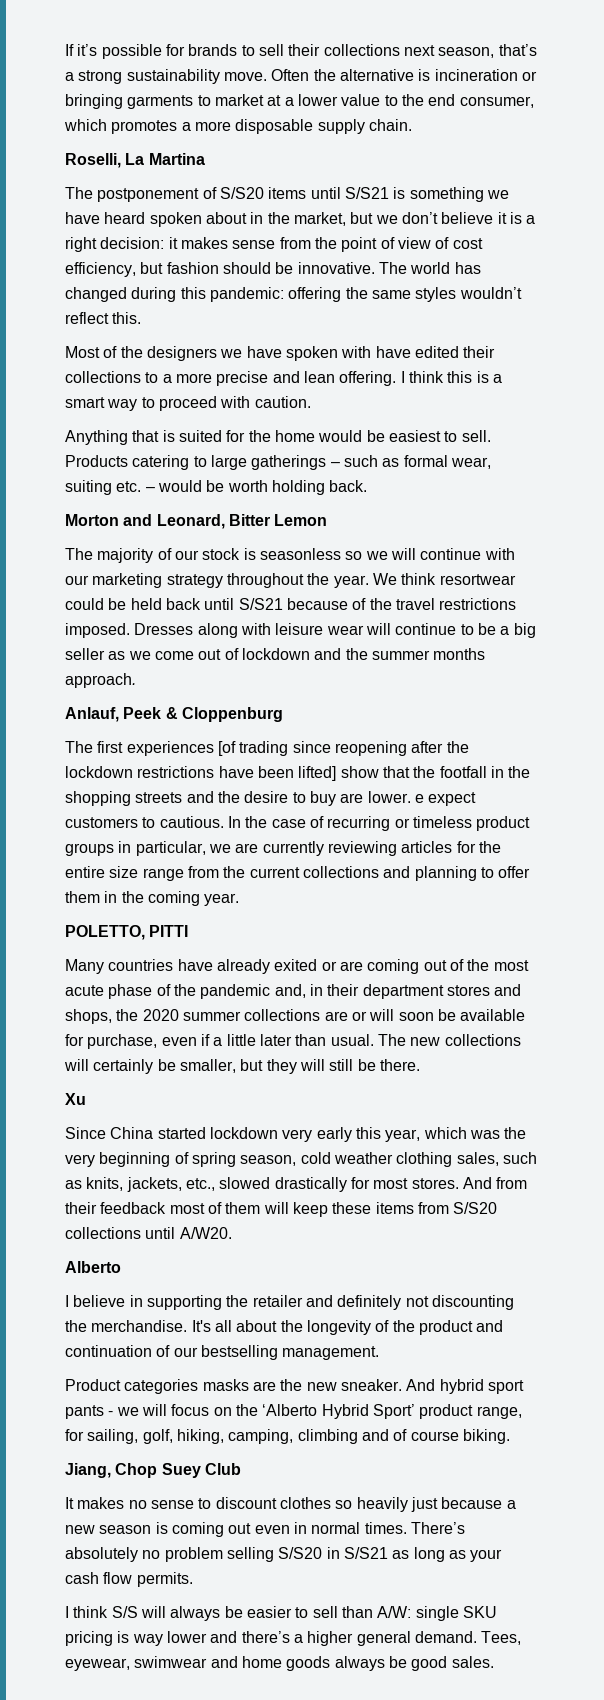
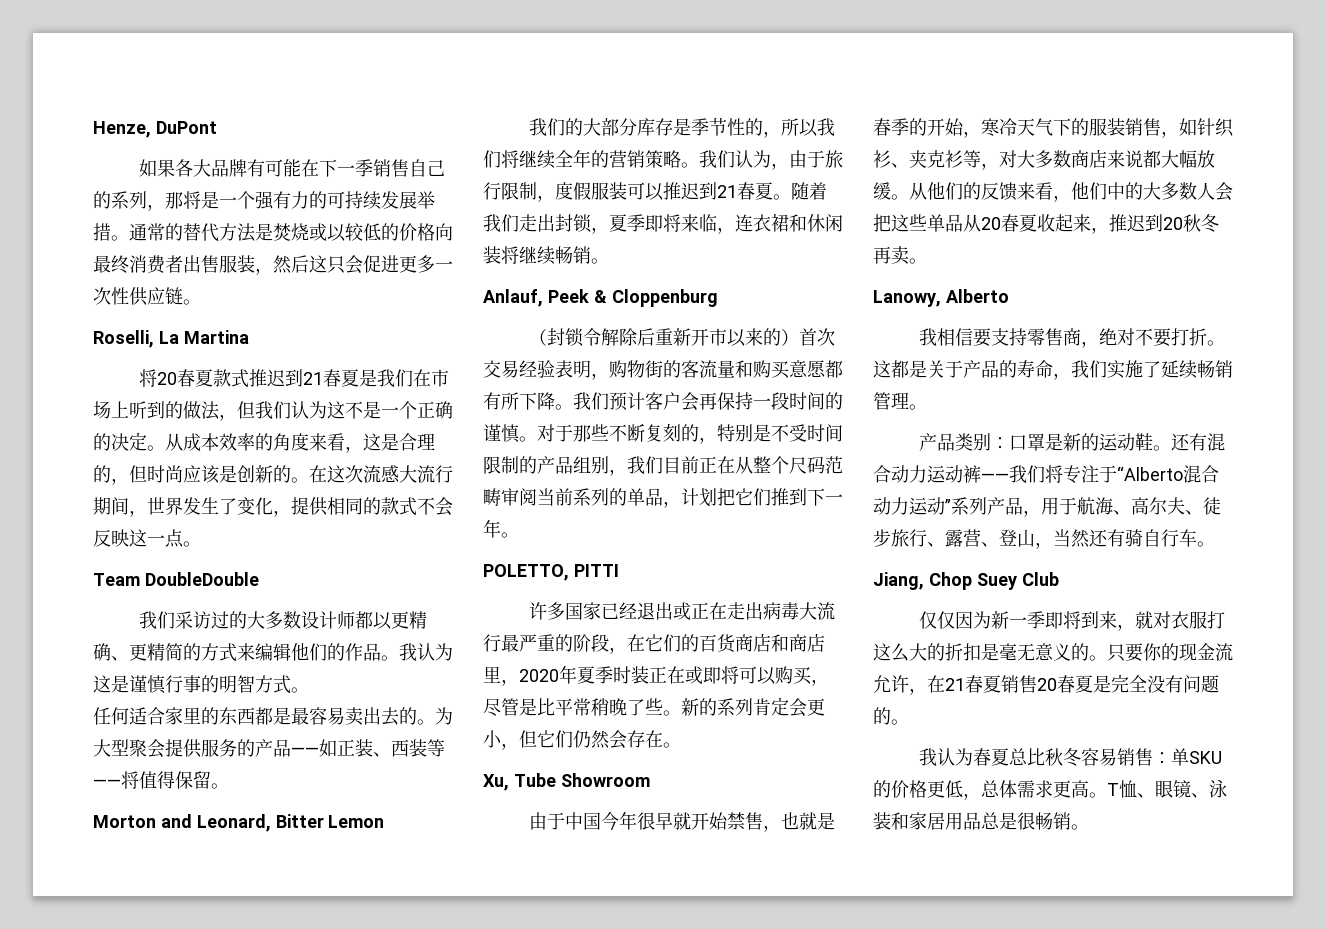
- If it’s possible for brands to sell their collections next season, that’s a strong sustainability move. Often the alternative is incineration or bringing garments to market at a lower value to the end consumer, which promotes a more disposable supply chain.
+ Henze, DuPont
+ 如果各大品牌有可能在下一季销售自己的系列，那将是一个强有力的可持续发展举措。通常的替代方法是焚烧或以较低的价格向最终消费者出售服装，然后这只会促进更多一次性供应链。
  Roselli, La Martina
- The postponement of S/S20 items until S/S21 is something we have heard spoken about in the market, but we don’t believe it is a right decision: it makes sense from the point of view of cost efficiency, but fashion should be innovative. The world has changed during this pandemic: offering the same styles wouldn’t reflect this.
- Most of the designers we have spoken with have edited their collections to a more precise and lean offering. I think this is a smart way to proceed with caution.
- Anything that is suited for the home would be easiest to sell. Products catering to large gatherings – such as formal wear, suiting etc. – would be worth holding back.
+ 将20春夏款式推迟到21春夏是我们在市场上听到的做法，但我们认为这不是一个正确的决定。从成本效率的角度来看，这是合理的，但时尚应该是创新的。在这次流感大流行期间，世界发生了变化，提供相同的款式不会反映这一点。
+ Team DoubleDouble
+ 我们采访过的大多数设计师都以更精确、更精简的方式来编辑他们的作品。我认为这是谨慎行事的明智方式。
+ 任何适合家里的东西都是最容易卖出去的。为大型聚会提供服务的产品——如正装、西装等——将值得保留。
- The majority of our stock is seasonless so we will continue with our marketing strategy throughout the year. We think resortwear could be held back until S/S21 because of the travel restrictions imposed. Dresses along with leisure wear will continue to be a big seller as we come out of lockdown and the summer months approach.
+ 我们的大部分库存是季节性的，所以我们将继续全年的营销策略。我们认为，由于旅行限制，度假服装可以推迟到21春夏。随着我们走出封锁，夏季即将来临，连衣裙和休闲装将继续畅销。
  Anlauf, Peek & Cloppenburg
- The first experiences [of trading since reopening after the lockdown restrictions have been lifted] show that the footfall in the shopping streets and the desire to buy are lower. e expect customers to cautious. In the case of recurring or timeless product groups in particular, we are currently reviewing articles for the entire size range from the current collections and planning to offer them in the coming year.
+ （封锁令解除后重新开市以来的）首次交易经验表明，购物街的客流量和购买意愿都有所下降。我们预计客户会再保持一段时间的谨慎。对于那些不断复刻的，特别是不受时间限制的产品组别，我们目前正在从整个尺码范畴审阅当前系列的单品，计划把它们推到下一年。
  POLETTO, PITTI
- Many countries have already exited or are coming out of the most acute phase of the pandemic and, in their department stores and shops, the 2020 summer collections are or will soon be available for purchase, even if a little later than usual. The new collections will certainly be smaller, but they will still be there.
- Xu
- Since China started lockdown very early this year, which was the very beginning of spring season, cold weather clothing sales, such as knits, jackets, etc., slowed drastically for most stores. And from their feedback most of them will keep these items from S/S20 collections until A/W20.
- Alberto
- I believe in supporting the retailer and definitely not discounting the merchandise. It's all about the longevity of the product and continuation of our bestselling management.
- Product categories masks are the new sneaker. And hybrid sport pants - we will focus on the ‘Alberto Hybrid Sport’ product range, for sailing, golf, hiking, camping, climbing and of course biking.
+ 许多国家已经退出或正在走出病毒大流行最严重的阶段，在它们的百货商店和商店里，2020年夏季时装正在或即将可以购买，尽管是比平常稍晚了些。新的系列肯定会更小，但它们仍然会存在。
+ Xu, Tube Showroom
+ 由于中国今年很早就开始禁售，也就是春季的开始，寒冷天气下的服装销售，如针织衫、夹克衫等，对大多数商店来说都大幅放缓。从他们的反馈来看，他们中的大多数人会把这些单品从20春夏收起来，推迟到20秋冬再卖。
+ Lanowy, Alberto
+ 我相信要支持零售商，绝对不要打折。这都是关于产品的寿命，我们实施了延续畅销管理。
+ 产品类别：口罩是新的运动鞋。还有混合动力运动裤——我们将专注于“Alberto混合动力运动”系列产品，用于航海、高尔夫、徒步旅行、露营、登山，当然还有骑自行车。
  Jiang, Chop Suey Club
- It makes no sense to discount clothes so heavily just because a new season is coming out even in normal times. There’s absolutely no problem selling S/S20 in S/S21 as long as your cash flow permits.
- I think S/S will always be easier to sell than A/W: single SKU pricing is way lower and there’s a higher general demand. Tees, eyewear, swimwear and home goods always be good sales.
+ 仅仅因为新一季即将到来，就对衣服打这么大的折扣是毫无意义的。只要你的现金流允许，在21春夏销售20春夏是完全没有问题的。
+ 我认为春夏总比秋冬容易销售：单SKU的价格更低，总体需求更高。T恤、眼镜、泳装和家居用品总是很畅销。

